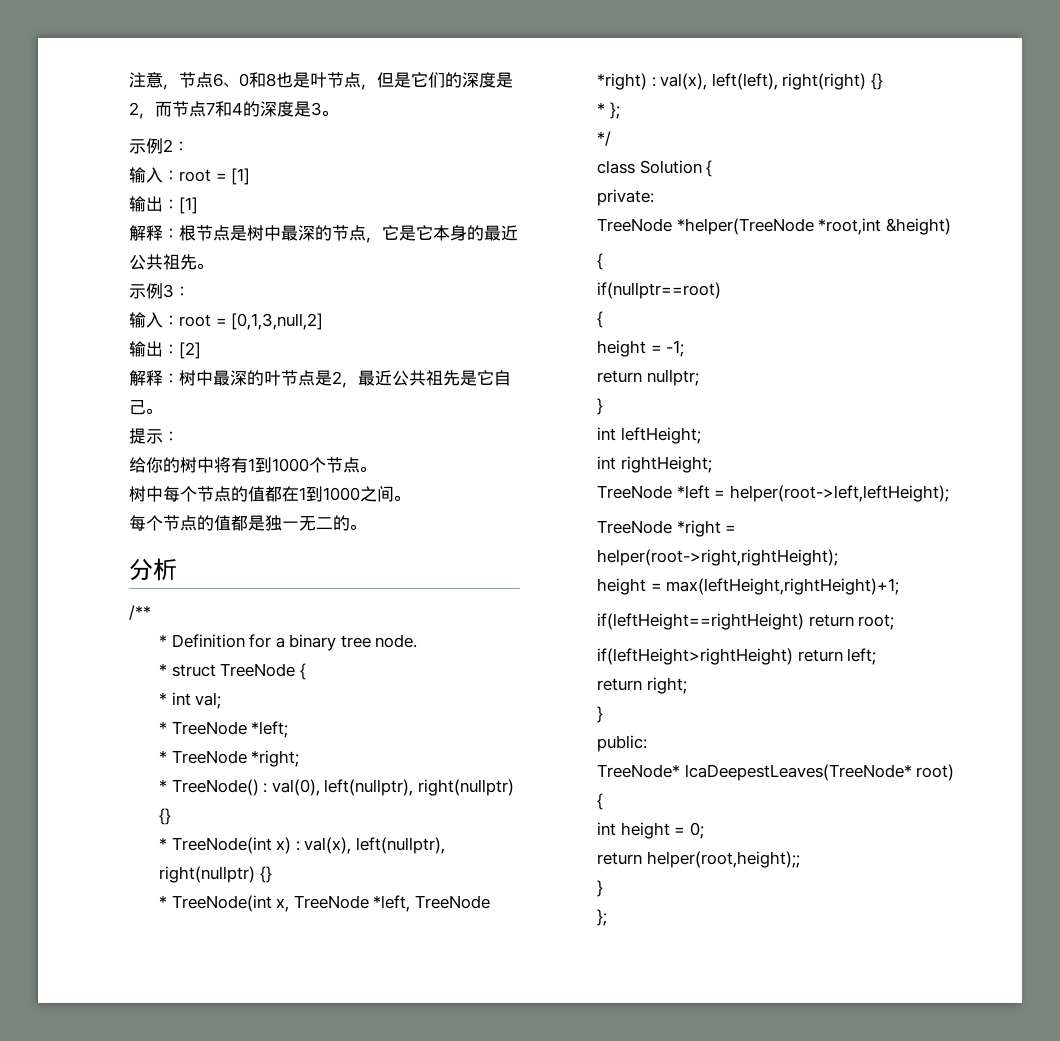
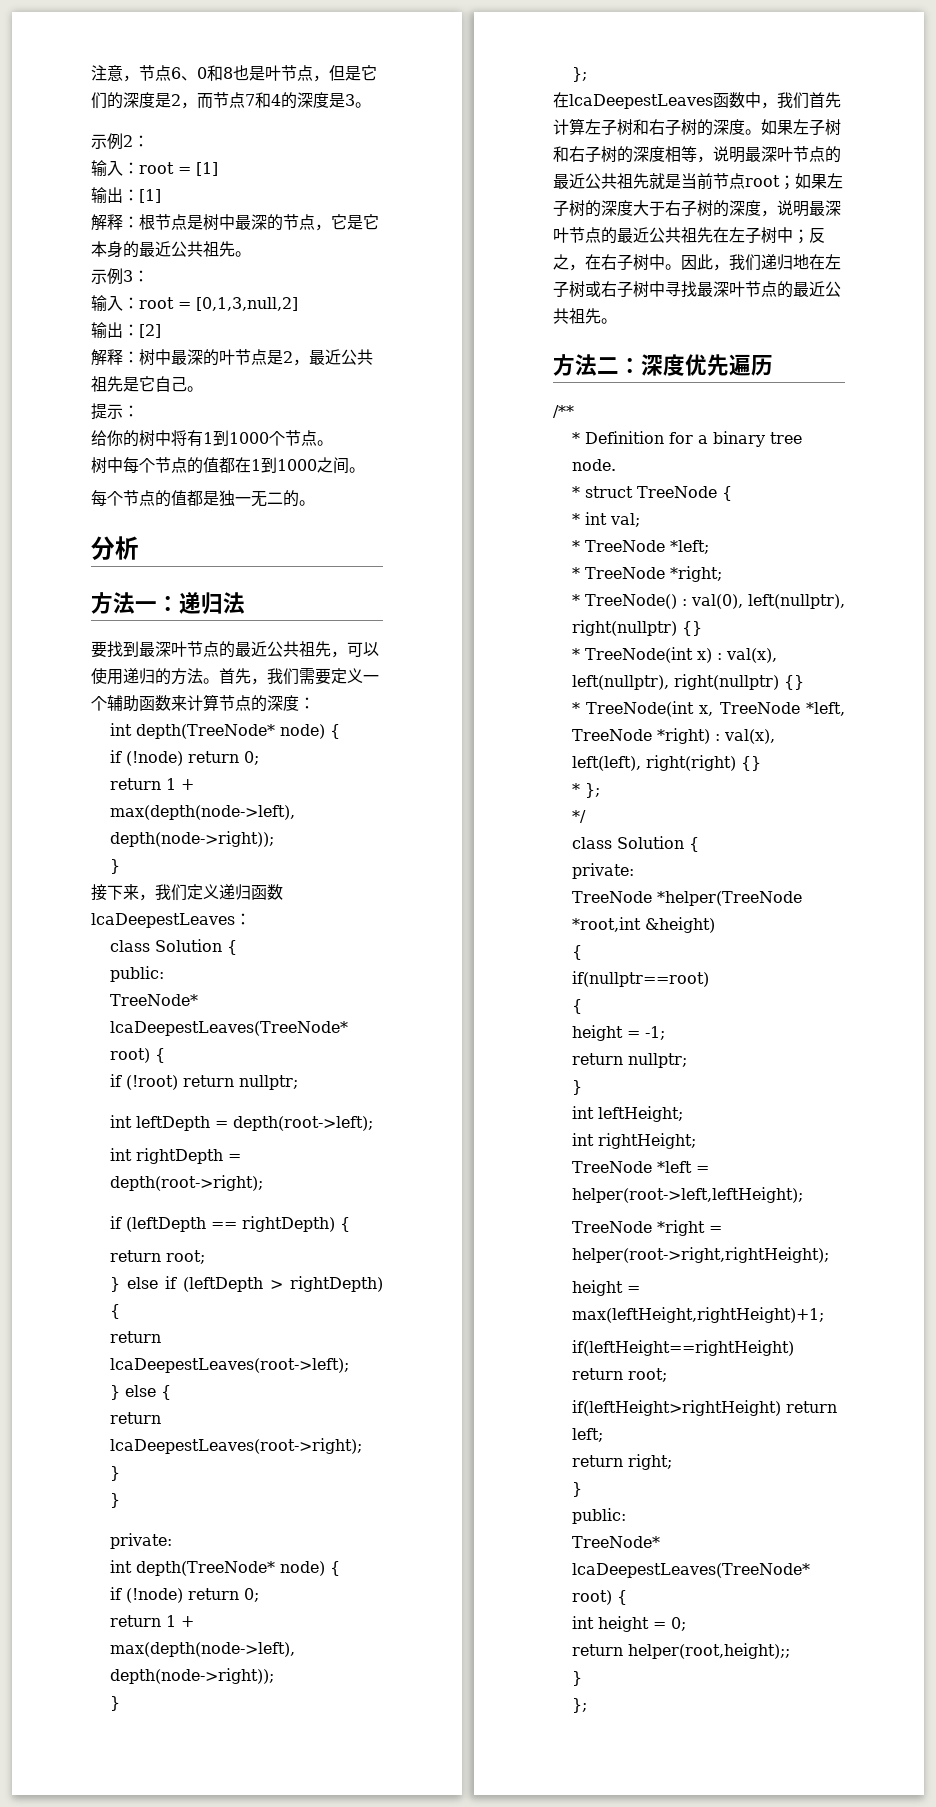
+ 方法一：递归法
+ 要找到最深叶节点的最近公共祖先，可以使用递归的方法。首先，我们需要定义一个辅助函数来计算节点的深度：
+ int depth(TreeNode* node) {
+ if (!node) return 0;
+ return 1 + max(depth(node->left), depth(node->right));
+ }
+ 接下来，我们定义递归函数lcaDeepestLeaves：
+ class Solution {
+ public:
+ TreeNode* lcaDeepestLeaves(TreeNode* root) {
+ if (!root) return nullptr;
+ int leftDepth = depth(root->left);
+ int rightDepth = depth(root->right);
+ if (leftDepth == rightDepth) {
+ return root;
+ } else if (leftDepth > rightDepth) {
+ return lcaDeepestLeaves(root->left);
+ } else {
+ return lcaDeepestLeaves(root->right);
+ }
+ }
+ private:
+ int depth(TreeNode* node) {
+ if (!node) return 0;
+ return 1 + max(depth(node->left), depth(node->right));
+ }
+ };
+ 在lcaDeepestLeaves函数中，我们首先计算左子树和右子树的深度。如果左子树和右子树的深度相等，说明最深叶节点的最近公共祖先就是当前节点root；如果左子树的深度大于右子树的深度，说明最深叶节点的最近公共祖先在左子树中；反之，在右子树中。因此，我们递归地在左子树或右子树中寻找最深叶节点的最近公共祖先。
+ 方法二：深度优先遍历

